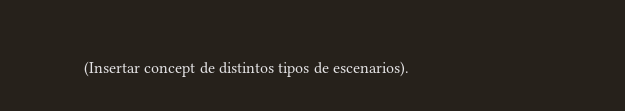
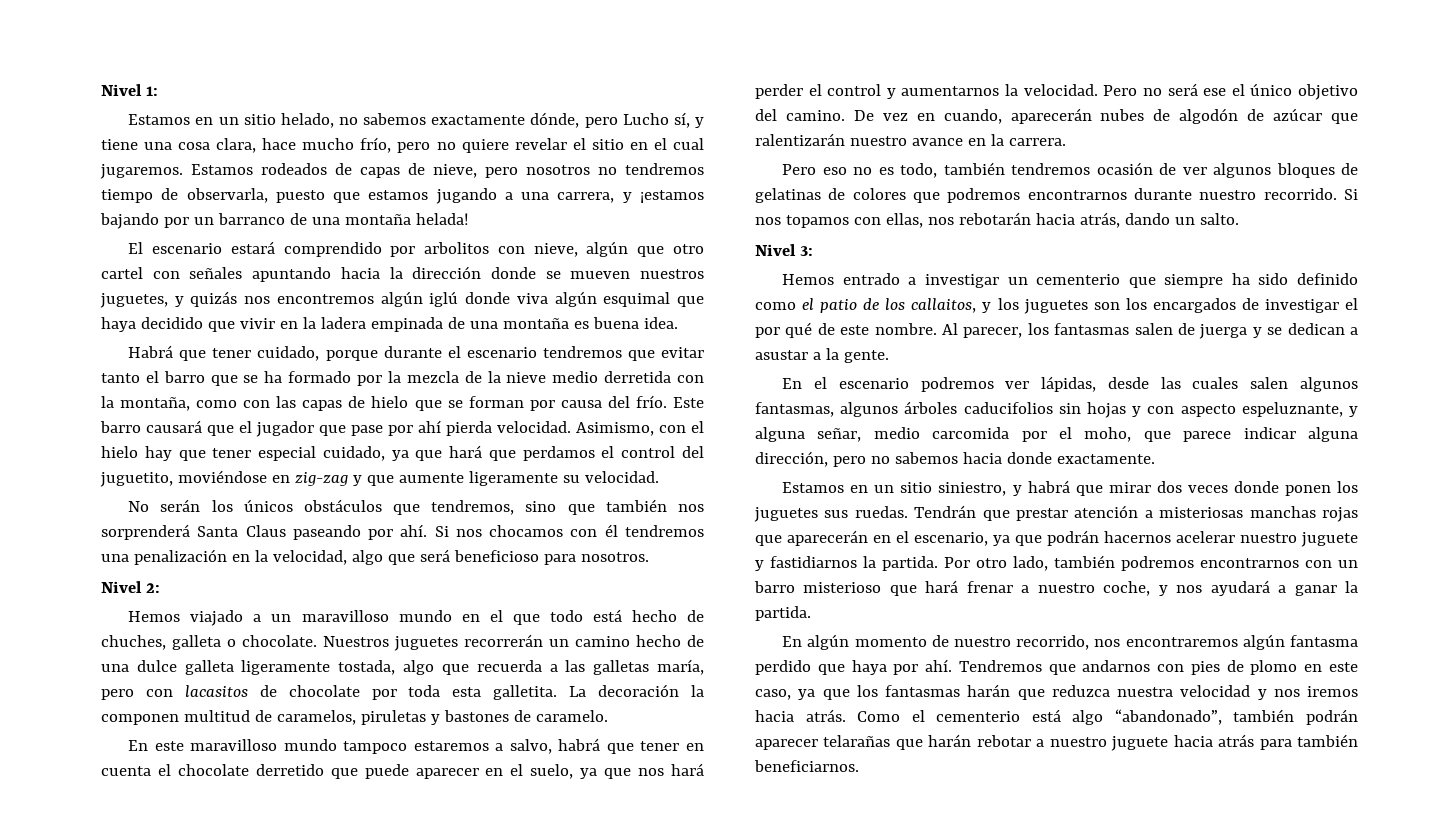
- (Insertar concept de distintos tipos de escenarios).
+ Nivel 1:
+ Estamos en un sitio helado, no sabemos exactamente dónde, pero Lucho sí, y tiene una cosa clara, hace mucho frío, pero no quiere revelar el sitio en el cual jugaremos. Estamos rodeados de capas de nieve, pero nosotros no tendremos tiempo de observarla, puesto que estamos jugando a una carrera, y ¡estamos bajando por un barranco de una montaña helada!
+ El escenario estará comprendido por arbolitos con nieve, algún que otro cartel con señales apuntando hacia la dirección donde se mueven nuestros juguetes, y quizás nos encontremos algún iglú donde viva algún esquimal que haya decidido que vivir en la ladera empinada de una montaña es buena idea.
+ Habrá que tener cuidado, porque durante el escenario tendremos que evitar tanto el barro que se ha formado por la mezcla de la nieve medio derretida con la montaña, como con las capas de hielo que se forman por causa del frío. Este barro causará que el jugador que pase por ahí pierda velocidad. Asimismo, con el hielo hay que tener especial cuidado, ya que hará que perdamos el control del juguetito, moviéndose en zig-zag y que aumente ligeramente su velocidad.
+ No serán los únicos obstáculos que tendremos, sino que también nos sorprenderá Santa Claus paseando por ahí. Si nos chocamos con él tendremos una penalización en la velocidad, algo que será beneficioso para nosotros.
+ Nivel 2:
+ Hemos viajado a un maravilloso mundo en el que todo está hecho de chuches, galleta o chocolate. Nuestros juguetes recorrerán un camino hecho de una dulce galleta ligeramente tostada, algo que recuerda a las galletas maría, pero con lacasitos de chocolate por toda esta galletita. La decoración la componen multitud de caramelos, piruletas y bastones de caramelo.
+ En este maravilloso mundo tampoco estaremos a salvo, habrá que tener en cuenta el chocolate derretido que puede aparecer en el suelo, ya que nos hará perder el control y aumentarnos la velocidad. Pero no será ese el único objetivo del camino. De vez en cuando, aparecerán nubes de algodón de azúcar que ralentizarán nuestro avance en la carrera.
+ Pero eso no es todo, también tendremos ocasión de ver algunos bloques de gelatinas de colores que podremos encontrarnos durante nuestro recorrido. Si nos topamos con ellas, nos rebotarán hacia atrás, dando un salto.
+ Nivel 3:
+ Hemos entrado a investigar un cementerio que siempre ha sido definido como el patio de los callaitos, y los juguetes son los encargados de investigar el por qué de este nombre. Al parecer, los fantasmas salen de juerga y se dedican a asustar a la gente.
+ En el escenario podremos ver lápidas, desde las cuales salen algunos fantasmas, algunos árboles caducifolios sin hojas y con aspecto espeluznante, y alguna señar, medio carcomida por el moho, que parece indicar alguna dirección, pero no sabemos hacia donde exactamente.
+ Estamos en un sitio siniestro, y habrá que mirar dos veces donde ponen los juguetes sus ruedas. Tendrán que prestar atención a misteriosas manchas rojas que aparecerán en el escenario, ya que podrán hacernos acelerar nuestro juguete y fastidiarnos la partida. Por otro lado, también podremos encontrarnos con un barro misterioso que hará frenar a nuestro coche, y nos ayudará a ganar la partida.
+ En algún momento de nuestro recorrido, nos encontraremos algún fantasma perdido que haya por ahí. Tendremos que andarnos con pies de plomo en este caso, ya que los fantasmas harán que reduzca nuestra velocidad y nos iremos hacia atrás. Como el cementerio está algo “abandonado”, también podrán aparecer telarañas que harán rebotar a nuestro juguete hacia atrás para también beneficiarnos.

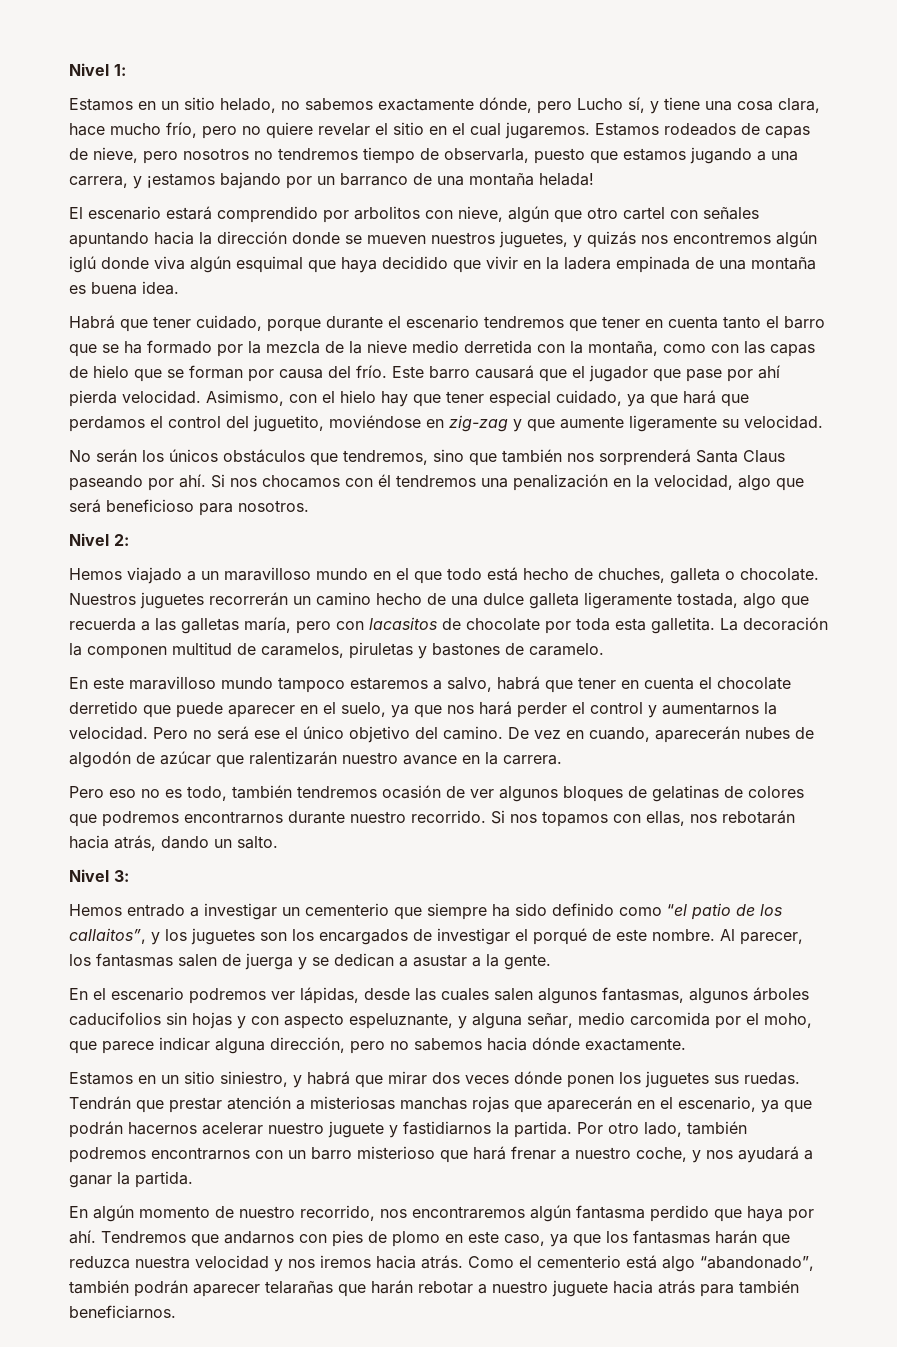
- Habrá que tener cuidado, porque durante el escenario tendremos que evitar tanto el barro que se ha formado por la mezcla de la nieve medio derretida con la montaña, como con las capas de hielo que se forman por causa del frío.
+ Habrá que tener cuidado, porque durante el escenario tendremos que tener en cuenta tanto el barro que se ha formado por la mezcla de la nieve medio derretida con la montaña, como con las capas de hielo que se forman por causa del frío.
- Hemos entrado a investigar un cementerio que siempre ha sido definido como el patio de los callaitos, y los juguetes son los encargados de investigar el por qué de este nombre.
+ Hemos entrado a investigar un cementerio que siempre ha sido definido como “el patio de los callaitos”, y los juguetes son los encargados de investigar el porqué de este nombre.
- En el escenario podremos ver lápidas, desde las cuales salen algunos fantasmas, algunos árboles caducifolios sin hojas y con aspecto espeluznante, y alguna señar, medio carcomida por el moho, que parece indicar alguna dirección, pero no sabemos hacia donde exactamente.
+ En el escenario podremos ver lápidas, desde las cuales salen algunos fantasmas, algunos árboles caducifolios sin hojas y con aspecto espeluznante, y alguna señar, medio carcomida por el moho, que parece indicar alguna dirección, pero no sabemos hacia dónde exactamente.
- Estamos en un sitio siniestro, y habrá que mirar dos veces donde ponen los juguetes sus ruedas.
+ Estamos en un sitio siniestro, y habrá que mirar dos veces dónde ponen los juguetes sus ruedas.

